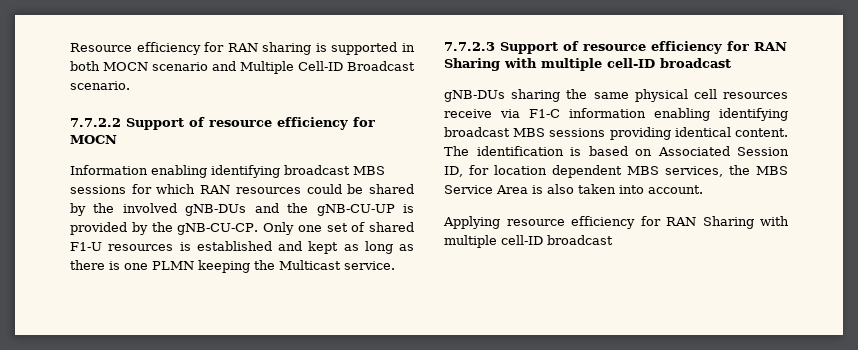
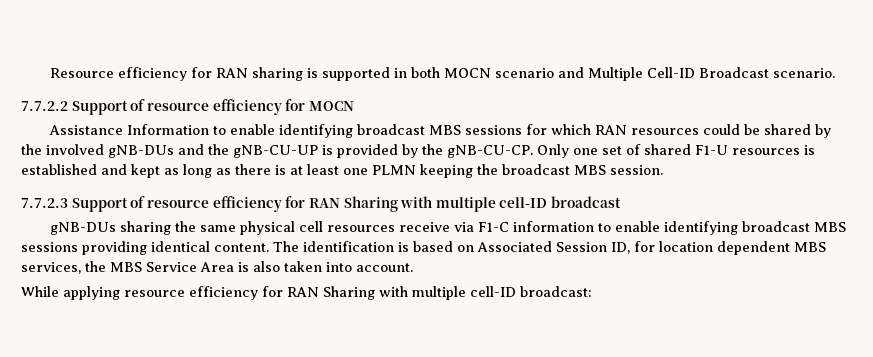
- Information enabling identifying broadcast MBS sessions for which RAN resources could be shared by the involved gNB-DUs and the gNB-CU-UP is provided by the gNB-CU-CP.
+ Assistance Information to enable identifying broadcast MBS sessions for which RAN resources could be shared by the involved gNB-DUs and the gNB-CU-UP is provided by the gNB-CU-CP.
- Only one set of shared F1-U resources is established and kept as long as there is one PLMN keeping the Multicast service.
+ Only one set of shared F1-U resources is established and kept as long as there is at least one PLMN keeping the broadcast MBS session.
- gNB-DUs sharing the same physical cell resources receive via F1-C information enabling identifying broadcast MBS sessions providing identical content.
+ gNB-DUs sharing the same physical cell resources receive via F1-C information to enable identifying broadcast MBS sessions providing identical content.
- Applying resource efficiency for RAN Sharing with multiple cell-ID broadcast
+ While applying resource efficiency for RAN Sharing with multiple cell-ID broadcast:

